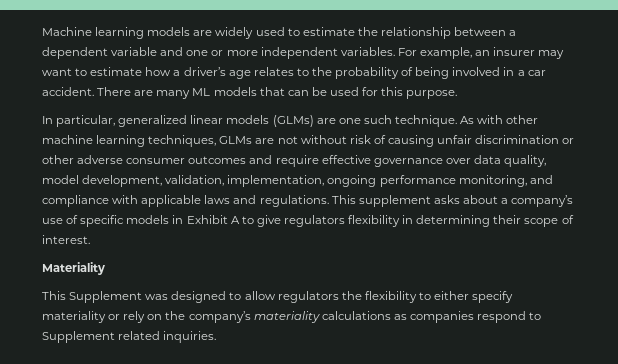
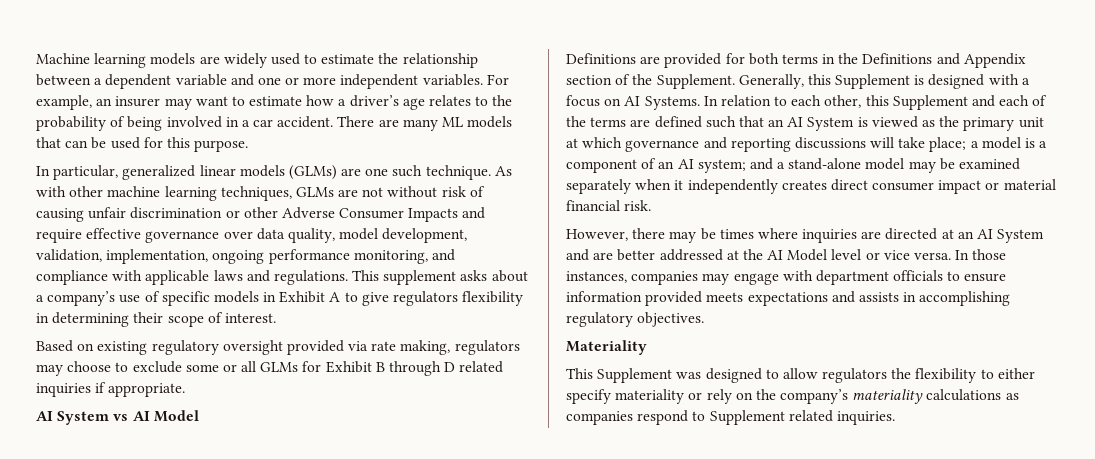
- As with other machine learning techniques, GLMs are not without risk of causing unfair discrimination or other adverse consumer outcomes and require effective governance over data quality, model development, validation, implementation, ongoing performance monitoring, and compliance with applicable laws and regulations.
+ As with other machine learning techniques, GLMs are not without risk of causing unfair discrimination or other Adverse Consumer Impacts and require effective governance over data quality, model development, validation, implementation, ongoing performance monitoring, and compliance with applicable laws and regulations.
+ Based on existing regulatory oversight provided via rate making, regulators may choose to exclude some or all GLMs for Exhibit B through D related inquiries if appropriate.
+ AI System vs AI Model
+ Definitions are provided for both terms in the Definitions and Appendix section of the Supplement. Generally, this Supplement is designed with a focus on AI Systems. In relation to each other, this Supplement and each of the terms are defined such that an AI System is viewed as the primary unit at which governance and reporting discussions will take place; a model is a component of an AI system; and a stand-alone model may be examined separately when it independently creates direct consumer impact or material financial risk.
+ However, there may be times where inquiries are directed at an AI System and are better addressed at the AI Model level or vice versa. In those instances, companies may engage with department officials to ensure information provided meets expectations and assists in accomplishing regulatory objectives.

